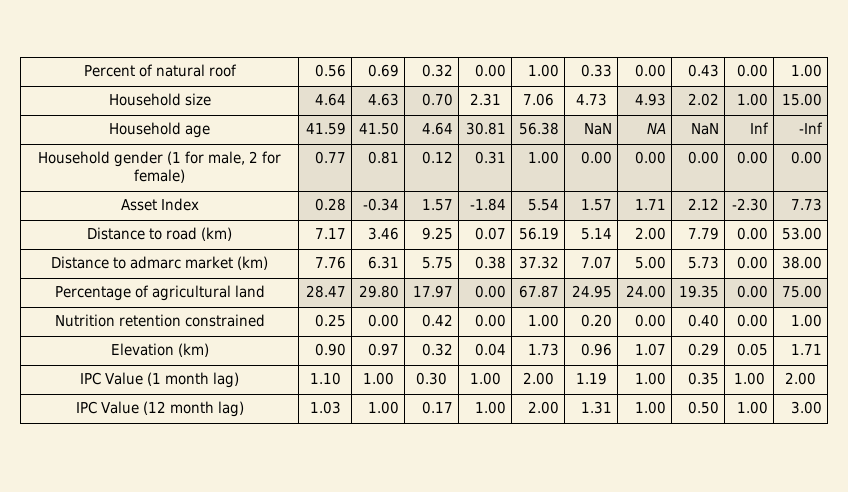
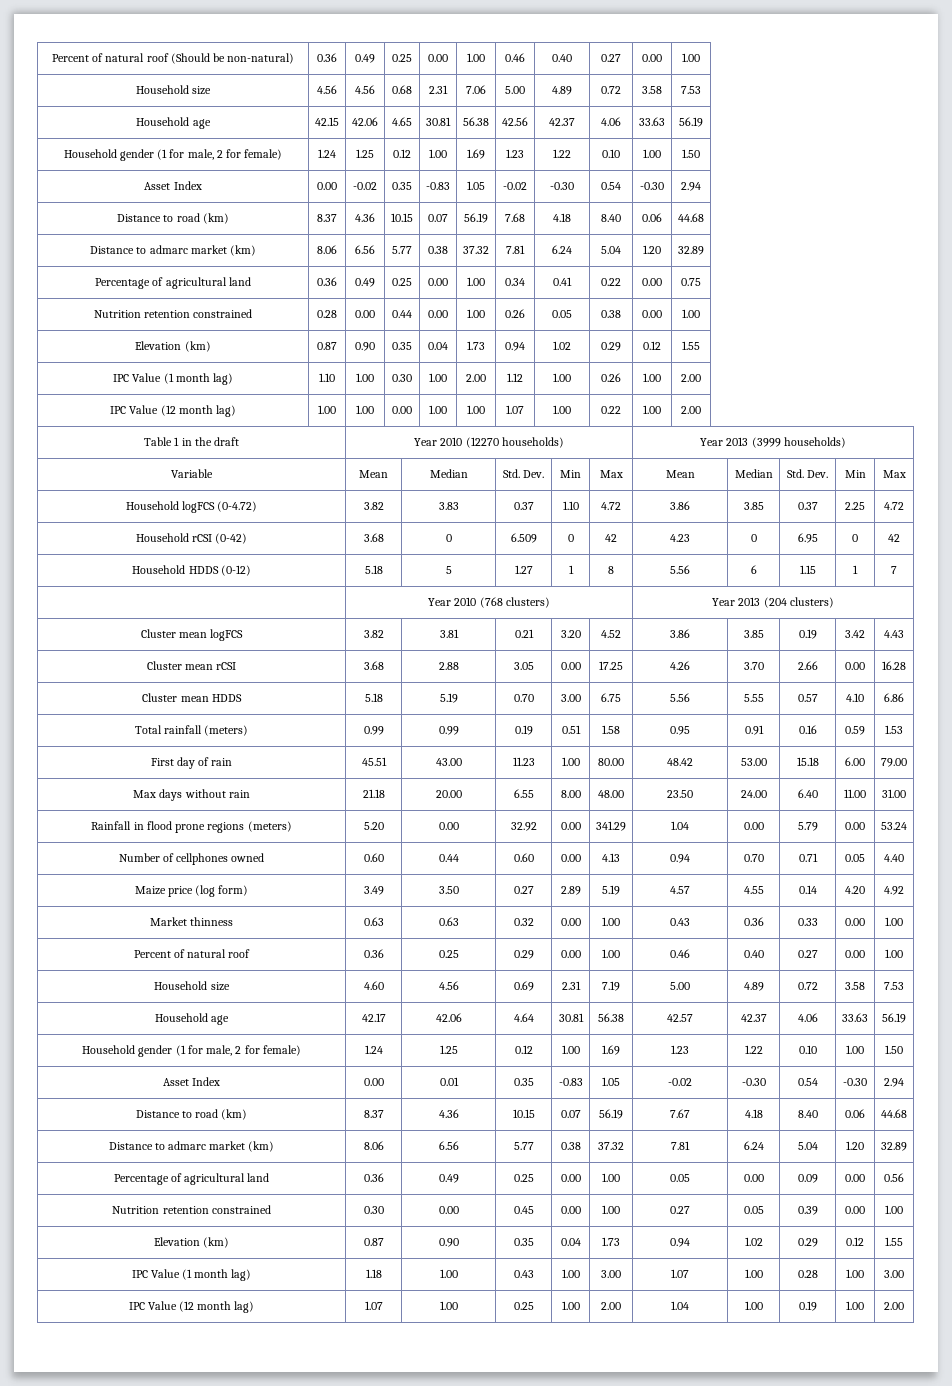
- Percent of natural roof | 0.56 | 0.69 | 0.32 | 0.00 | 1.00 | 0.33 | 0.00 | 0.43 | 0.00 | 1.00
- Household size | 4.64 | 4.63 | 0.70 | 2.31 | 7.06 | 4.73 | 4.93 | 2.02 | 1.00 | 15.00
- Household age | 41.59 | 41.50 | 4.64 | 30.81 | 56.38 | NaN | NA | NaN | Inf | -Inf
- Household gender (1 for male, 2 for female) | 0.77 | 0.81 | 0.12 | 0.31 | 1.00 | 0.00 | 0.00 | 0.00 | 0.00 | 0.00
- Asset Index | 0.28 | -0.34 | 1.57 | -1.84 | 5.54 | 1.57 | 1.71 | 2.12 | -2.30 | 7.73
- Distance to road (km) | 7.17 | 3.46 | 9.25 | 0.07 | 56.19 | 5.14 | 2.00 | 7.79 | 0.00 | 53.00
- Distance to admarc market (km) | 7.76 | 6.31 | 5.75 | 0.38 | 37.32 | 7.07 | 5.00 | 5.73 | 0.00 | 38.00
- Percentage of agricultural land | 28.47 | 29.80 | 17.97 | 0.00 | 67.87 | 24.95 | 24.00 | 19.35 | 0.00 | 75.00
- Nutrition retention constrained | 0.25 | 0.00 | 0.42 | 0.00 | 1.00 | 0.20 | 0.00 | 0.40 | 0.00 | 1.00
- Elevation (km) | 0.90 | 0.97 | 0.32 | 0.04 | 1.73 | 0.96 | 1.07 | 0.29 | 0.05 | 1.71
+ Percent of natural roof (Should be non-natural) | 0.36 | 0.49 | 0.25 | 0.00 | 1.00 | 0.46 | 0.40 | 0.27 | 0.00 | 1.00
+ Household size | 4.56 | 4.56 | 0.68 | 2.31 | 7.06 | 5.00 | 4.89 | 0.72 | 3.58 | 7.53
+ Household age | 42.15 | 42.06 | 4.65 | 30.81 | 56.38 | 42.56 | 42.37 | 4.06 | 33.63 | 56.19
+ Household gender (1 for male, 2 for female) | 1.24 | 1.25 | 0.12 | 1.00 | 1.69 | 1.23 | 1.22 | 0.10 | 1.00 | 1.50
+ Asset Index | 0.00 | -0.02 | 0.35 | -0.83 | 1.05 | -0.02 | -0.30 | 0.54 | -0.30 | 2.94
+ Distance to road (km) | 8.37 | 4.36 | 10.15 | 0.07 | 56.19 | 7.68 | 4.18 | 8.40 | 0.06 | 44.68
+ Distance to admarc market (km) | 8.06 | 6.56 | 5.77 | 0.38 | 37.32 | 7.81 | 6.24 | 5.04 | 1.20 | 32.89
+ Percentage of agricultural land | 0.36 | 0.49 | 0.25 | 0.00 | 1.00 | 0.34 | 0.41 | 0.22 | 0.00 | 0.75
+ Nutrition retention constrained | 0.28 | 0.00 | 0.44 | 0.00 | 1.00 | 0.26 | 0.05 | 0.38 | 0.00 | 1.00
+ Elevation (km) | 0.87 | 0.90 | 0.35 | 0.04 | 1.73 | 0.94 | 1.02 | 0.29 | 0.12 | 1.55
- IPC Value (1 month lag) | 1.10 | 1.00 | 0.30 | 1.00 | 2.00 | 1.19 | 1.00 | 0.35 | 1.00 | 2.00
+ IPC Value (1 month lag) | 1.10 | 1.00 | 0.30 | 1.00 | 2.00 | 1.12 | 1.00 | 0.26 | 1.00 | 2.00
- IPC Value (12 month lag) | 1.03 | 1.00 | 0.17 | 1.00 | 2.00 | 1.31 | 1.00 | 0.50 | 1.00 | 3.00
+ IPC Value (12 month lag) | 1.00 | 1.00 | 0.00 | 1.00 | 1.00 | 1.07 | 1.00 | 0.22 | 1.00 | 2.00
+ Table 1 in the draft | Year 2010 (12270 households) | Year 2013 (3999 households)
+ Variable | Mean | Median | Std. Dev. | Min | Max | Mean | Median | Std. Dev. | Min | Max
+ Household logFCS (0-4.72) | 3.82 | 3.83 | 0.37 | 1.10 | 4.72 | 3.86 | 3.85 | 0.37 | 2.25 | 4.72
+ Household rCSI (0-42) | 3.68 | 0 | 6.509 | 0 | 42 | 4.23 | 0 | 6.95 | 0 | 42
+ Household HDDS (0-12) | 5.18 | 5 | 1.27 | 1 | 8 | 5.56 | 6 | 1.15 | 1 | 7
+ | Year 2010 (768 clusters) | Year 2013 (204 clusters)
+ Cluster mean logFCS | 3.82 | 3.81 | 0.21 | 3.20 | 4.52 | 3.86 | 3.85 | 0.19 | 3.42 | 4.43
+ Cluster mean rCSI | 3.68 | 2.88 | 3.05 | 0.00 | 17.25 | 4.26 | 3.70 | 2.66 | 0.00 | 16.28
+ Cluster mean HDDS | 5.18 | 5.19 | 0.70 | 3.00 | 6.75 | 5.56 | 5.55 | 0.57 | 4.10 | 6.86
+ Total rainfall (meters) | 0.99 | 0.99 | 0.19 | 0.51 | 1.58 | 0.95 | 0.91 | 0.16 | 0.59 | 1.53
+ First day of rain | 45.51 | 43.00 | 11.23 | 1.00 | 80.00 | 48.42 | 53.00 | 15.18 | 6.00 | 79.00
+ Max days without rain | 21.18 | 20.00 | 6.55 | 8.00 | 48.00 | 23.50 | 24.00 | 6.40 | 11.00 | 31.00
+ Rainfall in flood prone regions (meters) | 5.20 | 0.00 | 32.92 | 0.00 | 341.29 | 1.04 | 0.00 | 5.79 | 0.00 | 53.24
+ Number of cellphones owned | 0.60 | 0.44 | 0.60 | 0.00 | 4.13 | 0.94 | 0.70 | 0.71 | 0.05 | 4.40
+ Maize price (log form) | 3.49 | 3.50 | 0.27 | 2.89 | 5.19 | 4.57 | 4.55 | 0.14 | 4.20 | 4.92
+ Market thinness | 0.63 | 0.63 | 0.32 | 0.00 | 1.00 | 0.43 | 0.36 | 0.33 | 0.00 | 1.00
+ Percent of natural roof | 0.36 | 0.25 | 0.29 | 0.00 | 1.00 | 0.46 | 0.40 | 0.27 | 0.00 | 1.00
+ Household size | 4.60 | 4.56 | 0.69 | 2.31 | 7.19 | 5.00 | 4.89 | 0.72 | 3.58 | 7.53
+ Household age | 42.17 | 42.06 | 4.64 | 30.81 | 56.38 | 42.57 | 42.37 | 4.06 | 33.63 | 56.19
+ Household gender (1 for male, 2 for female) | 1.24 | 1.25 | 0.12 | 1.00 | 1.69 | 1.23 | 1.22 | 0.10 | 1.00 | 1.50
+ Asset Index | 0.00 | 0.01 | 0.35 | -0.83 | 1.05 | -0.02 | -0.30 | 0.54 | -0.30 | 2.94
+ Distance to road (km) | 8.37 | 4.36 | 10.15 | 0.07 | 56.19 | 7.67 | 4.18 | 8.40 | 0.06 | 44.68
+ Distance to admarc market (km) | 8.06 | 6.56 | 5.77 | 0.38 | 37.32 | 7.81 | 6.24 | 5.04 | 1.20 | 32.89
+ Percentage of agricultural land | 0.36 | 0.49 | 0.25 | 0.00 | 1.00 | 0.05 | 0.00 | 0.09 | 0.00 | 0.56
+ Nutrition retention constrained | 0.30 | 0.00 | 0.45 | 0.00 | 1.00 | 0.27 | 0.05 | 0.39 | 0.00 | 1.00
+ Elevation (km) | 0.87 | 0.90 | 0.35 | 0.04 | 1.73 | 0.94 | 1.02 | 0.29 | 0.12 | 1.55
+ IPC Value (1 month lag) | 1.18 | 1.00 | 0.43 | 1.00 | 3.00 | 1.07 | 1.00 | 0.28 | 1.00 | 3.00
+ IPC Value (12 month lag) | 1.07 | 1.00 | 0.25 | 1.00 | 2.00 | 1.04 | 1.00 | 0.19 | 1.00 | 2.00

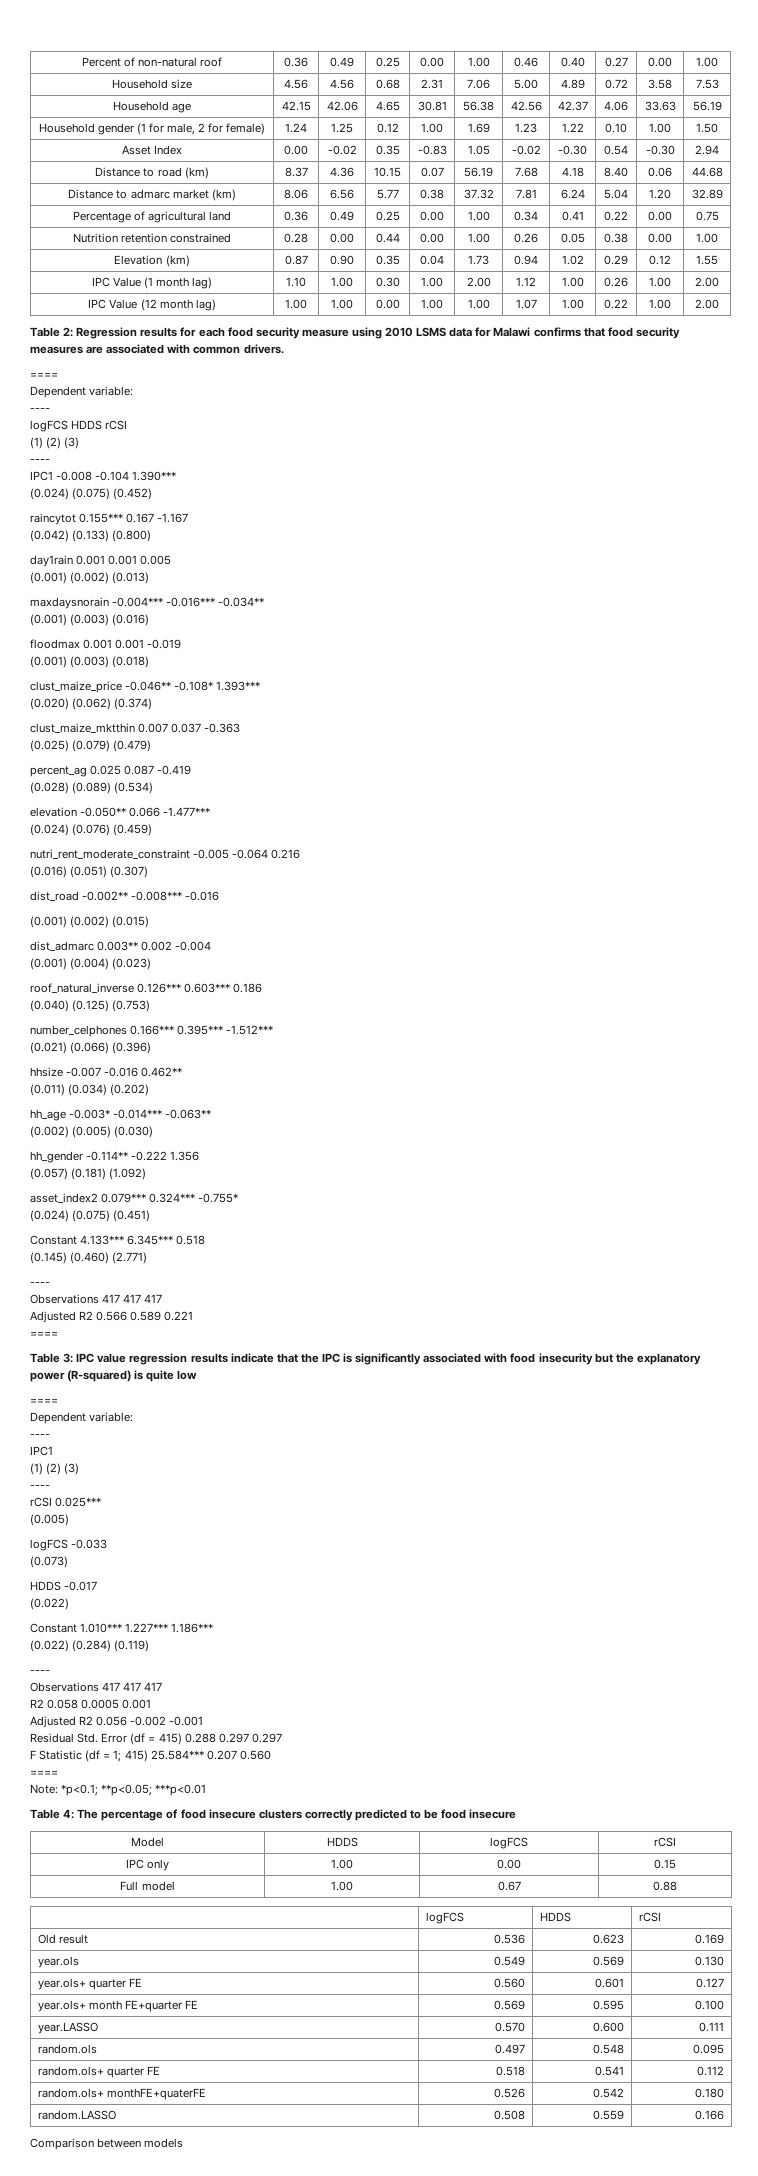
- Percent of natural roof (Should be non-natural) | 0.36 | 0.49 | 0.25 | 0.00 | 1.00 | 0.46 | 0.40 | 0.27 | 0.00 | 1.00
+ Percent of non-natural roof | 0.36 | 0.49 | 0.25 | 0.00 | 1.00 | 0.46 | 0.40 | 0.27 | 0.00 | 1.00
- Table 1 in the draft | Year 2010 (12270 households) | Year 2013 (3999 households)
- Variable | Mean | Median | Std. Dev. | Min | Max | Mean | Median | Std. Dev. | Min | Max
- Household logFCS (0-4.72) | 3.82 | 3.83 | 0.37 | 1.10 | 4.72 | 3.86 | 3.85 | 0.37 | 2.25 | 4.72
- Household rCSI (0-42) | 3.68 | 0 | 6.509 | 0 | 42 | 4.23 | 0 | 6.95 | 0 | 42
- Household HDDS (0-12) | 5.18 | 5 | 1.27 | 1 | 8 | 5.56 | 6 | 1.15 | 1 | 7
- | Year 2010 (768 clusters) | Year 2013 (204 clusters)
- Cluster mean logFCS | 3.82 | 3.81 | 0.21 | 3.20 | 4.52 | 3.86 | 3.85 | 0.19 | 3.42 | 4.43
- Cluster mean rCSI | 3.68 | 2.88 | 3.05 | 0.00 | 17.25 | 4.26 | 3.70 | 2.66 | 0.00 | 16.28
- Cluster mean HDDS | 5.18 | 5.19 | 0.70 | 3.00 | 6.75 | 5.56 | 5.55 | 0.57 | 4.10 | 6.86
- Total rainfall (meters) | 0.99 | 0.99 | 0.19 | 0.51 | 1.58 | 0.95 | 0.91 | 0.16 | 0.59 | 1.53
- First day of rain | 45.51 | 43.00 | 11.23 | 1.00 | 80.00 | 48.42 | 53.00 | 15.18 | 6.00 | 79.00
- Max days without rain | 21.18 | 20.00 | 6.55 | 8.00 | 48.00 | 23.50 | 24.00 | 6.40 | 11.00 | 31.00
- Rainfall in flood prone regions (meters) | 5.20 | 0.00 | 32.92 | 0.00 | 341.29 | 1.04 | 0.00 | 5.79 | 0.00 | 53.24
- Number of cellphones owned | 0.60 | 0.44 | 0.60 | 0.00 | 4.13 | 0.94 | 0.70 | 0.71 | 0.05 | 4.40
- Maize price (log form) | 3.49 | 3.50 | 0.27 | 2.89 | 5.19 | 4.57 | 4.55 | 0.14 | 4.20 | 4.92
- Market thinness | 0.63 | 0.63 | 0.32 | 0.00 | 1.00 | 0.43 | 0.36 | 0.33 | 0.00 | 1.00
- Percent of natural roof | 0.36 | 0.25 | 0.29 | 0.00 | 1.00 | 0.46 | 0.40 | 0.27 | 0.00 | 1.00
- Household size | 4.60 | 4.56 | 0.69 | 2.31 | 7.19 | 5.00 | 4.89 | 0.72 | 3.58 | 7.53
- Household age | 42.17 | 42.06 | 4.64 | 30.81 | 56.38 | 42.57 | 42.37 | 4.06 | 33.63 | 56.19
- Household gender (1 for male, 2 for female) | 1.24 | 1.25 | 0.12 | 1.00 | 1.69 | 1.23 | 1.22 | 0.10 | 1.00 | 1.50
- Asset Index | 0.00 | 0.01 | 0.35 | -0.83 | 1.05 | -0.02 | -0.30 | 0.54 | -0.30 | 2.94
- Distance to road (km) | 8.37 | 4.36 | 10.15 | 0.07 | 56.19 | 7.67 | 4.18 | 8.40 | 0.06 | 44.68
- Distance to admarc market (km) | 8.06 | 6.56 | 5.77 | 0.38 | 37.32 | 7.81 | 6.24 | 5.04 | 1.20 | 32.89
- Percentage of agricultural land | 0.36 | 0.49 | 0.25 | 0.00 | 1.00 | 0.05 | 0.00 | 0.09 | 0.00 | 0.56
- Nutrition retention constrained | 0.30 | 0.00 | 0.45 | 0.00 | 1.00 | 0.27 | 0.05 | 0.39 | 0.00 | 1.00
- Elevation (km) | 0.87 | 0.90 | 0.35 | 0.04 | 1.73 | 0.94 | 1.02 | 0.29 | 0.12 | 1.55
- IPC Value (1 month lag) | 1.18 | 1.00 | 0.43 | 1.00 | 3.00 | 1.07 | 1.00 | 0.28 | 1.00 | 3.00
- IPC Value (12 month lag) | 1.07 | 1.00 | 0.25 | 1.00 | 2.00 | 1.04 | 1.00 | 0.19 | 1.00 | 2.00
+ Table 2: Regression results for each food security measure using 2010 LSMS data for Malawi confirms that food security measures are associated with common drivers.
+ ====
+ Dependent variable:
+ ----
+ logFCS HDDS rCSI
+ (1) (2) (3)
+ ----
+ IPC1 -0.008 -0.104 1.390***
+ (0.024) (0.075) (0.452)
+ raincytot 0.155*** 0.167 -1.167
+ (0.042) (0.133) (0.800)
+ day1rain 0.001 0.001 0.005
+ (0.001) (0.002) (0.013)
+ maxdaysnorain -0.004*** -0.016*** -0.034**
+ (0.001) (0.003) (0.016)
+ floodmax 0.001 0.001 -0.019
+ (0.001) (0.003) (0.018)
+ clust_maize_price -0.046** -0.108* 1.393***
+ (0.020) (0.062) (0.374)
+ clust_maize_mktthin 0.007 0.037 -0.363
+ (0.025) (0.079) (0.479)
+ percent_ag 0.025 0.087 -0.419
+ (0.028) (0.089) (0.534)
+ elevation -0.050** 0.066 -1.477***
+ (0.024) (0.076) (0.459)
+ nutri_rent_moderate_constraint -0.005 -0.064 0.216
+ (0.016) (0.051) (0.307)
+ dist_road -0.002** -0.008*** -0.016
+ (0.001) (0.002) (0.015)
+ dist_admarc 0.003** 0.002 -0.004
+ (0.001) (0.004) (0.023)
+ roof_natural_inverse 0.126*** 0.603*** 0.186
+ (0.040) (0.125) (0.753)
+ number_celphones 0.166*** 0.395*** -1.512***
+ (0.021) (0.066) (0.396)
+ hhsize -0.007 -0.016 0.462**
+ (0.011) (0.034) (0.202)
+ hh_age -0.003* -0.014*** -0.063**
+ (0.002) (0.005) (0.030)
+ hh_gender -0.114** -0.222 1.356
+ (0.057) (0.181) (1.092)
+ asset_index2 0.079*** 0.324*** -0.755*
+ (0.024) (0.075) (0.451)
+ Constant 4.133*** 6.345*** 0.518
+ (0.145) (0.460) (2.771)
+ ----
+ Observations 417 417 417
+ Adjusted R2 0.566 0.589 0.221
+ ====
+ Table 3: IPC value regression results indicate that the IPC is significantly associated with food insecurity but the explanatory power (R-squared) is quite low
+ ====
+ Dependent variable:
+ ----
+ IPC1
+ (1) (2) (3)
+ ----
+ rCSI 0.025***
+ (0.005)
+ logFCS -0.033
+ (0.073)
+ HDDS -0.017
+ (0.022)
+ Constant 1.010*** 1.227*** 1.186***
+ (0.022) (0.284) (0.119)
+ ----
+ Observations 417 417 417
+ R2 0.058 0.0005 0.001
+ Adjusted R2 0.056 -0.002 -0.001
+ Residual Std. Error (df = 415) 0.288 0.297 0.297
+ F Statistic (df = 1; 415) 25.584*** 0.207 0.560
+ ====
+ Note: *p<0.1; **p<0.05; ***p<0.01
+ Table 4: The percentage of food insecure clusters correctly predicted to be food insecure
+ Model | HDDS | logFCS | rCSI
+ IPC only | 1.00 | 0.00 | 0.15
+ Full model | 1.00 | 0.67 | 0.88
+ | logFCS | HDDS | rCSI
+ Old result | 0.536 | 0.623 | 0.169
+ year.ols | 0.549 | 0.569 | 0.130
+ year.ols+ quarter FE | 0.560 | 0.601 | 0.127
+ year.ols+ month FE+quarter FE | 0.569 | 0.595 | 0.100
+ year.LASSO | 0.570 | 0.600 | 0.111
+ random.ols | 0.497 | 0.548 | 0.095
+ random.ols+ quarter FE | 0.518 | 0.541 | 0.112
+ random.ols+ monthFE+quaterFE | 0.526 | 0.542 | 0.180
+ random.LASSO | 0.508 | 0.559 | 0.166
+ Comparison between models

